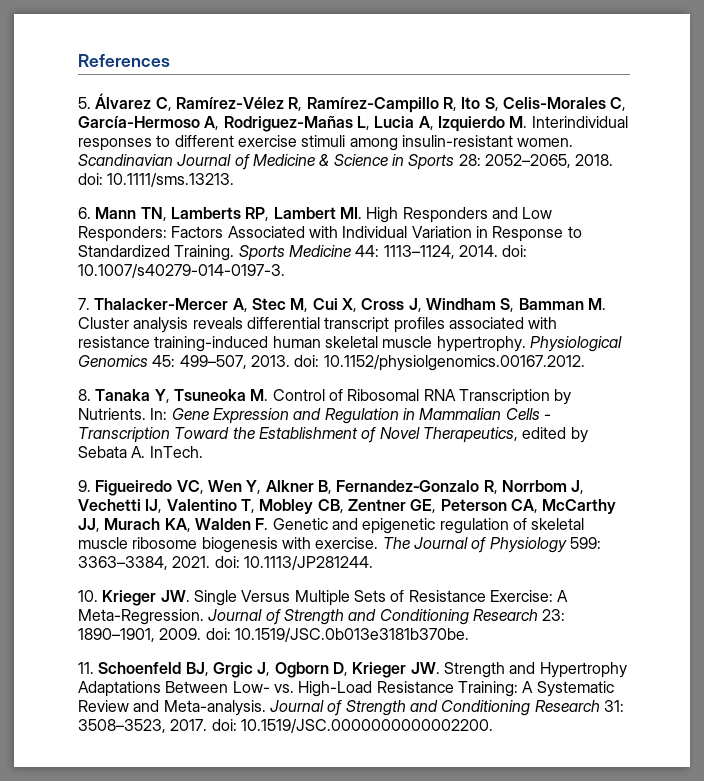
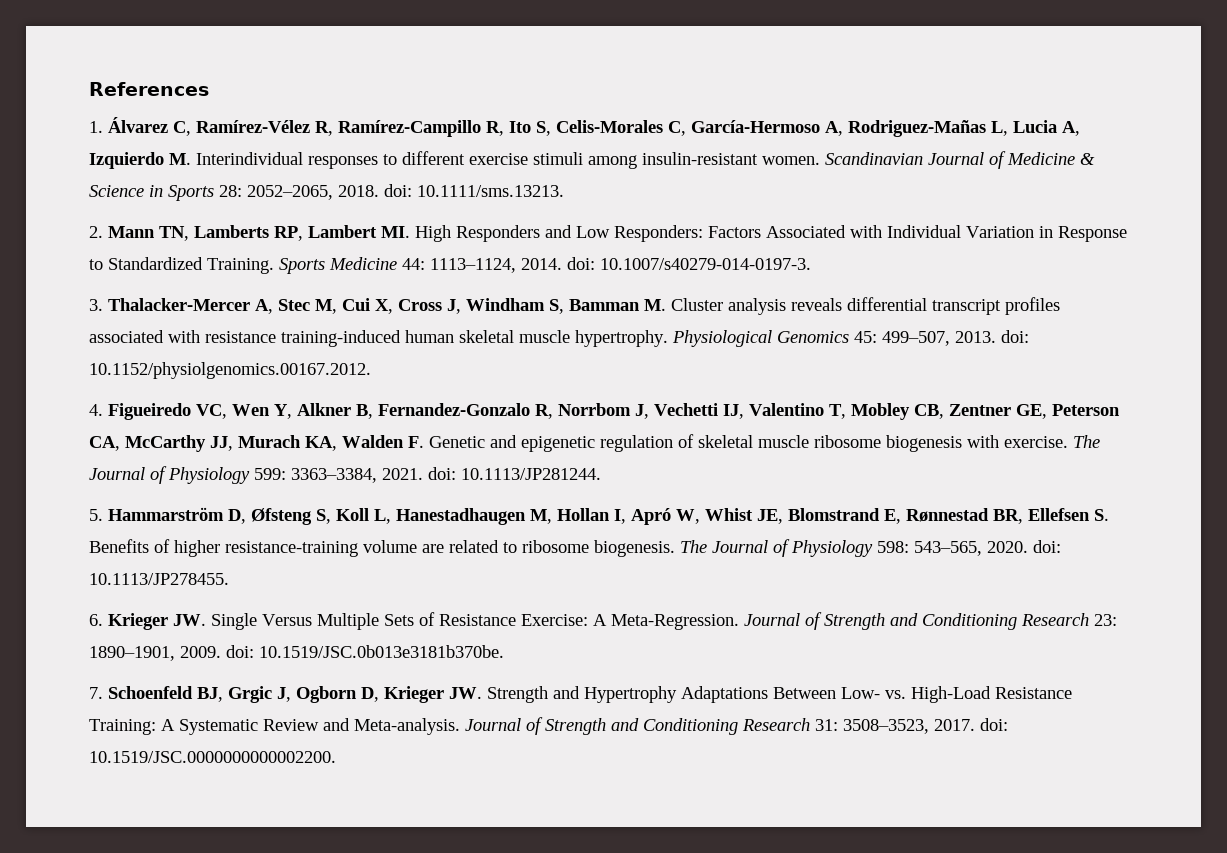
- 5. Álvarez C, Ramírez-Vélez R, Ramírez-Campillo R, Ito S, Celis-Morales C, García-Hermoso A, Rodriguez-Mañas L, Lucia A, Izquierdo M. Interindividual responses to different exercise stimuli among insulin-resistant women.
+ 1. Álvarez C, Ramírez-Vélez R, Ramírez-Campillo R, Ito S, Celis-Morales C, García-Hermoso A, Rodriguez-Mañas L, Lucia A, Izquierdo M. Interindividual responses to different exercise stimuli among insulin-resistant women.
- 6. Mann TN, Lamberts RP, Lambert MI. High Responders and Low Responders: Factors Associated with Individual Variation in Response to Standardized Training.
+ 2. Mann TN, Lamberts RP, Lambert MI. High Responders and Low Responders: Factors Associated with Individual Variation in Response to Standardized Training.
- 7. Thalacker-Mercer A, Stec M, Cui X, Cross J, Windham S, Bamman M. Cluster analysis reveals differential transcript profiles associated with resistance training-induced human skeletal muscle hypertrophy.
+ 3. Thalacker-Mercer A, Stec M, Cui X, Cross J, Windham S, Bamman M. Cluster analysis reveals differential transcript profiles associated with resistance training-induced human skeletal muscle hypertrophy.
- 8. Tanaka Y, Tsuneoka M. Control of Ribosomal RNA Transcription by Nutrients. In: Gene Expression and Regulation in Mammalian Cells - Transcription Toward the Establishment of Novel Therapeutics, edited by Sebata A. InTech.
- 9. Figueiredo VC, Wen Y, Alkner B, Fernandez‐Gonzalo R, Norrbom J, Vechetti IJ, Valentino T, Mobley CB, Zentner GE, Peterson CA, McCarthy JJ, Murach KA, Walden F. Genetic and epigenetic regulation of skeletal muscle ribosome biogenesis with exercise.
+ 4. Figueiredo VC, Wen Y, Alkner B, Fernandez‐Gonzalo R, Norrbom J, Vechetti IJ, Valentino T, Mobley CB, Zentner GE, Peterson CA, McCarthy JJ, Murach KA, Walden F. Genetic and epigenetic regulation of skeletal muscle ribosome biogenesis with exercise.
- 10. Krieger JW. Single Versus Multiple Sets of Resistance Exercise: A Meta-Regression.
+ 5. Hammarström D, Øfsteng S, Koll L, Hanestadhaugen M, Hollan I, Apró W, Whist JE, Blomstrand E, Rønnestad BR, Ellefsen S. Benefits of higher resistance‐training volume are related to ribosome biogenesis. The Journal of Physiology 598: 543–565, 2020. doi: 10.1113/JP278455.
+ 6. Krieger JW. Single Versus Multiple Sets of Resistance Exercise: A Meta-Regression.
- 11. Schoenfeld BJ, Grgic J, Ogborn D, Krieger JW. Strength and Hypertrophy Adaptations Between Low- vs. High-Load Resistance Training: A Systematic Review and Meta-analysis.
+ 7. Schoenfeld BJ, Grgic J, Ogborn D, Krieger JW. Strength and Hypertrophy Adaptations Between Low- vs. High-Load Resistance Training: A Systematic Review and Meta-analysis.

